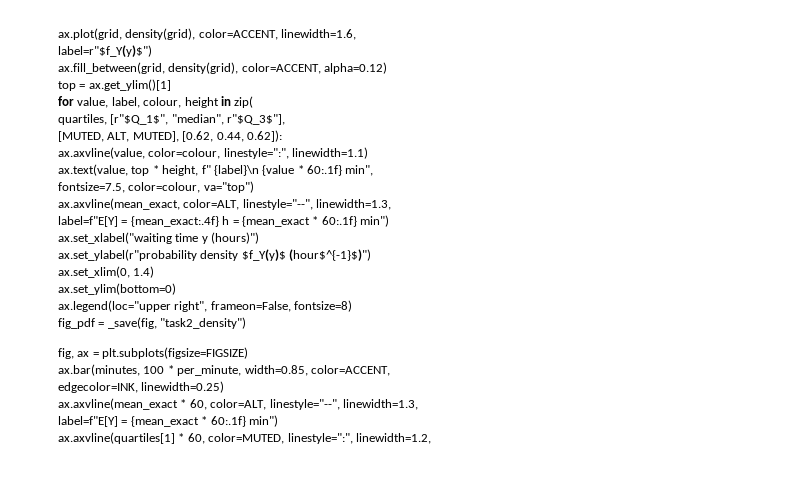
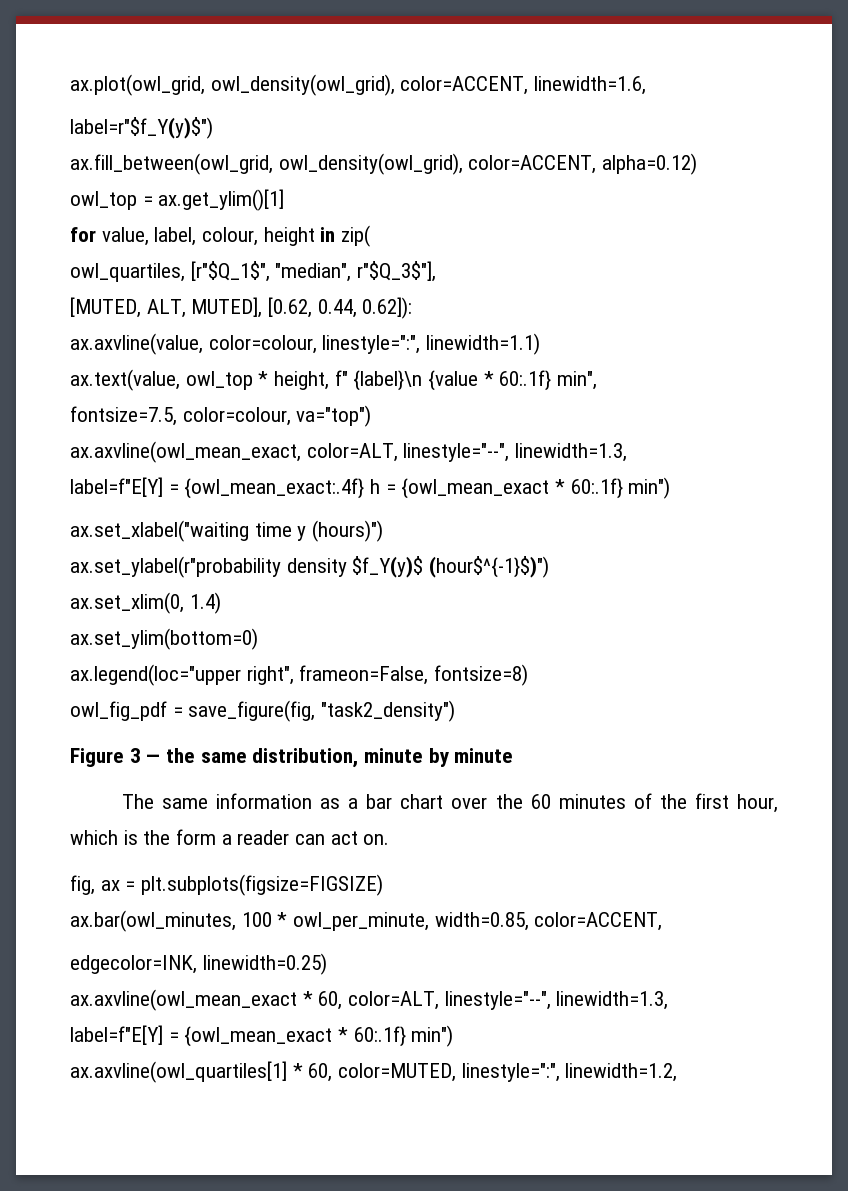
- ax.plot(grid, density(grid), color=ACCENT, linewidth=1.6,
+ ax.plot(owl_grid, owl_density(owl_grid), color=ACCENT, linewidth=1.6,
- ax.fill_between(grid, density(grid), color=ACCENT, alpha=0.12)
+ ax.fill_between(owl_grid, owl_density(owl_grid), color=ACCENT, alpha=0.12)
- top = ax.get_ylim()[1]
+ owl_top = ax.get_ylim()[1]
- quartiles, [r"$Q_1$", "median", r"$Q_3$"],
+ owl_quartiles, [r"$Q_1$", "median", r"$Q_3$"],
- ax.text(value, top * height, f" {label}\n {value * 60:.1f} min",
+ ax.text(value, owl_top * height, f" {label}\n {value * 60:.1f} min",
- ax.axvline(mean_exact, color=ALT, linestyle="--", linewidth=1.3,
- label=f"E[Y] = {mean_exact:.4f} h = {mean_exact * 60:.1f} min")
+ ax.axvline(owl_mean_exact, color=ALT, linestyle="--", linewidth=1.3,
+ label=f"E[Y] = {owl_mean_exact:.4f} h = {owl_mean_exact * 60:.1f} min")
- fig_pdf = _save(fig, "task2_density")
+ owl_fig_pdf = save_figure(fig, "task2_density")
+ Figure 3 — the same distribution, minute by minute
+ The same information as a bar chart over the 60 minutes of the first hour, which is the form a reader can act on.
- ax.bar(minutes, 100 * per_minute, width=0.85, color=ACCENT,
+ ax.bar(owl_minutes, 100 * owl_per_minute, width=0.85, color=ACCENT,
- ax.axvline(mean_exact * 60, color=ALT, linestyle="--", linewidth=1.3,
+ ax.axvline(owl_mean_exact * 60, color=ALT, linestyle="--", linewidth=1.3,
- label=f"E[Y] = {mean_exact * 60:.1f} min")
- ax.axvline(quartiles[1] * 60, color=MUTED, linestyle=":", linewidth=1.2,
+ label=f"E[Y] = {owl_mean_exact * 60:.1f} min")
+ ax.axvline(owl_quartiles[1] * 60, color=MUTED, linestyle=":", linewidth=1.2,

